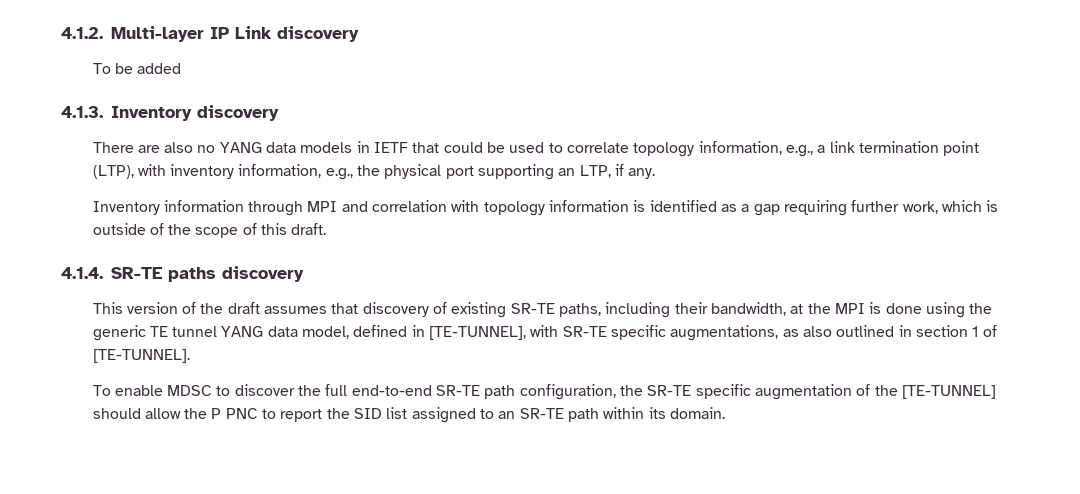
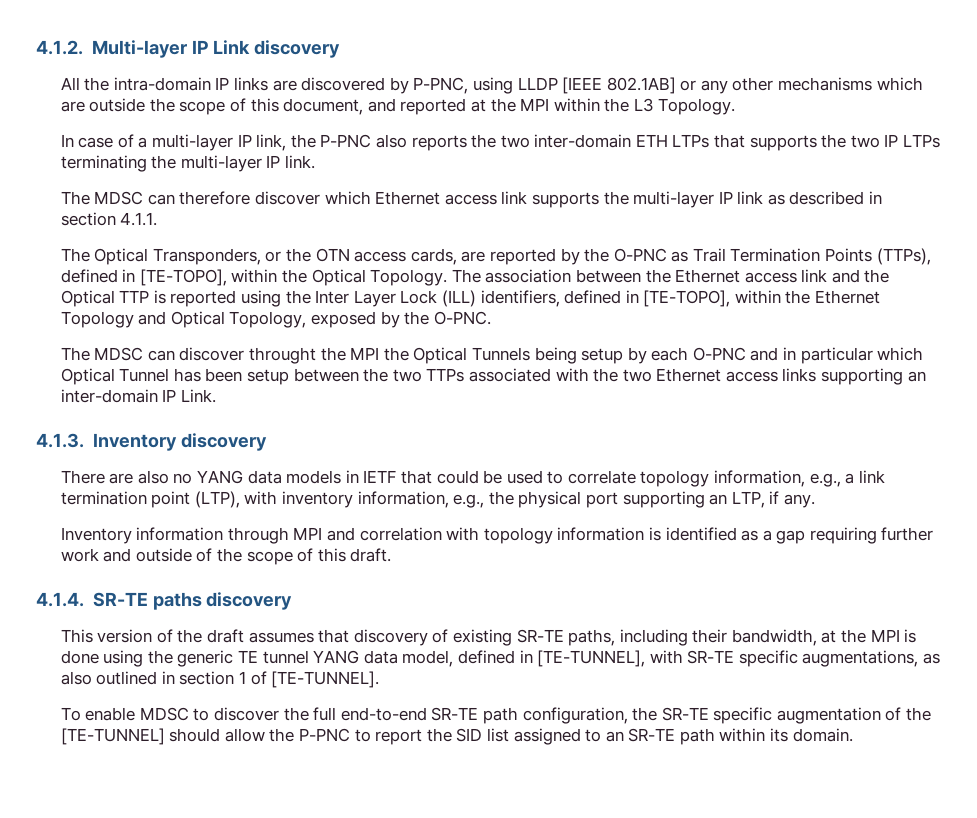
- To be added
+ All the intra-domain IP links are discovered by P-PNC, using LLDP [IEEE 802.1AB] or any other mechanisms which are outside the scope of this document, and reported at the MPI within the L3 Topology.
+ In case of a multi-layer IP link, the P-PNC also reports the two inter-domain ETH LTPs that supports the two IP LTPs terminating the multi-layer IP link.
+ The MDSC can therefore discover which Ethernet access link supports the multi-layer IP link as described in section 4.1.1.
+ The Optical Transponders, or the OTN access cards, are reported by the O-PNC as Trail Termination Points (TTPs), defined in [TE-TOPO], within the Optical Topology. The association between the Ethernet access link and the Optical TTP is reported using the Inter Layer Lock (ILL) identifiers, defined in [TE-TOPO], within the Ethernet Topology and Optical Topology, exposed by the O-PNC.
+ The MDSC can discover throught the MPI the Optical Tunnels being setup by each O-PNC and in particular which Optical Tunnel has been setup between the two TTPs associated with the two Ethernet access links supporting an inter-domain IP Link.
- Inventory information through MPI and correlation with topology information is identified as a gap requiring further work, which is outside of the scope of this draft.
+ Inventory information through MPI and correlation with topology information is identified as a gap requiring further work and outside of the scope of this draft.
- To enable MDSC to discover the full end-to-end SR-TE path configuration, the SR-TE specific augmentation of the [TE-TUNNEL] should allow the P PNC to report the SID list assigned to an SR-TE path within its domain.
+ To enable MDSC to discover the full end-to-end SR-TE path configuration, the SR-TE specific augmentation of the [TE-TUNNEL] should allow the P-PNC to report the SID list assigned to an SR-TE path within its domain.

